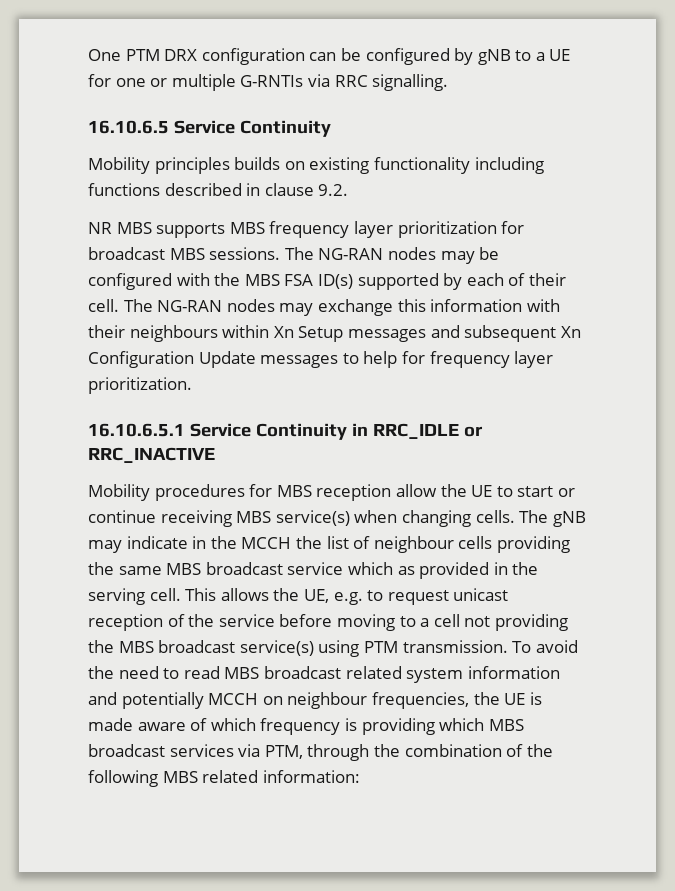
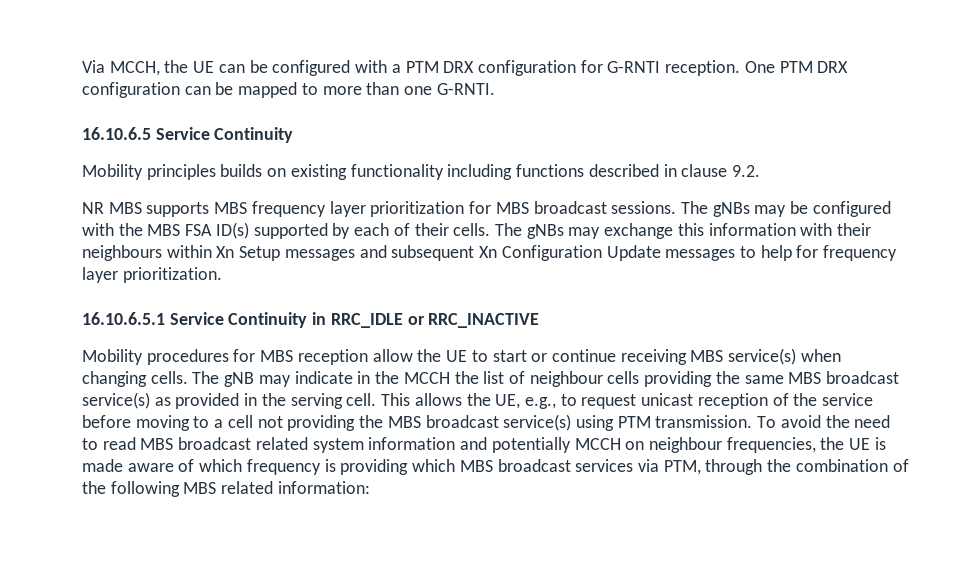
+ Via MCCH, the UE can be configured with a PTM DRX configuration for G-RNTI reception.
- One PTM DRX configuration can be configured by gNB to a UE for one or multiple G-RNTIs via RRC signalling.
+ One PTM DRX configuration can be mapped to more than one G-RNTI.
- NR MBS supports MBS frequency layer prioritization for broadcast MBS sessions. The NG-RAN nodes may be configured with the MBS FSA ID(s) supported by each of their cell. The NG-RAN nodes may exchange this information with their neighbours within Xn Setup messages and subsequent Xn Configuration Update messages to help for frequency layer prioritization.
+ NR MBS supports MBS frequency layer prioritization for MBS broadcast sessions. The gNBs may be configured with the MBS FSA ID(s) supported by each of their cells. The gNBs may exchange this information with their neighbours within Xn Setup messages and subsequent Xn Configuration Update messages to help for frequency layer prioritization.
- The gNB may indicate in the MCCH the list of neighbour cells providing the same MBS broadcast service which as provided in the serving cell.
+ The gNB may indicate in the MCCH the list of neighbour cells providing the same MBS broadcast service(s) as provided in the serving cell.
- This allows the UE, e.g. to request unicast reception of the service before moving to a cell not providing the MBS broadcast service(s) using PTM transmission.
+ This allows the UE, e.g., to request unicast reception of the service before moving to a cell not providing the MBS broadcast service(s) using PTM transmission.

